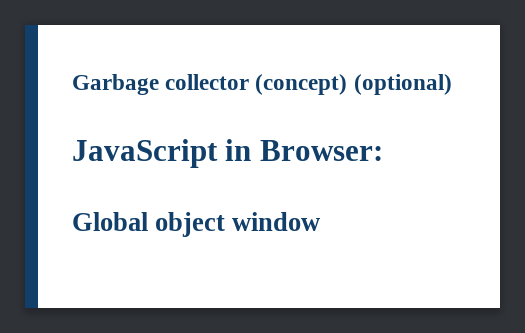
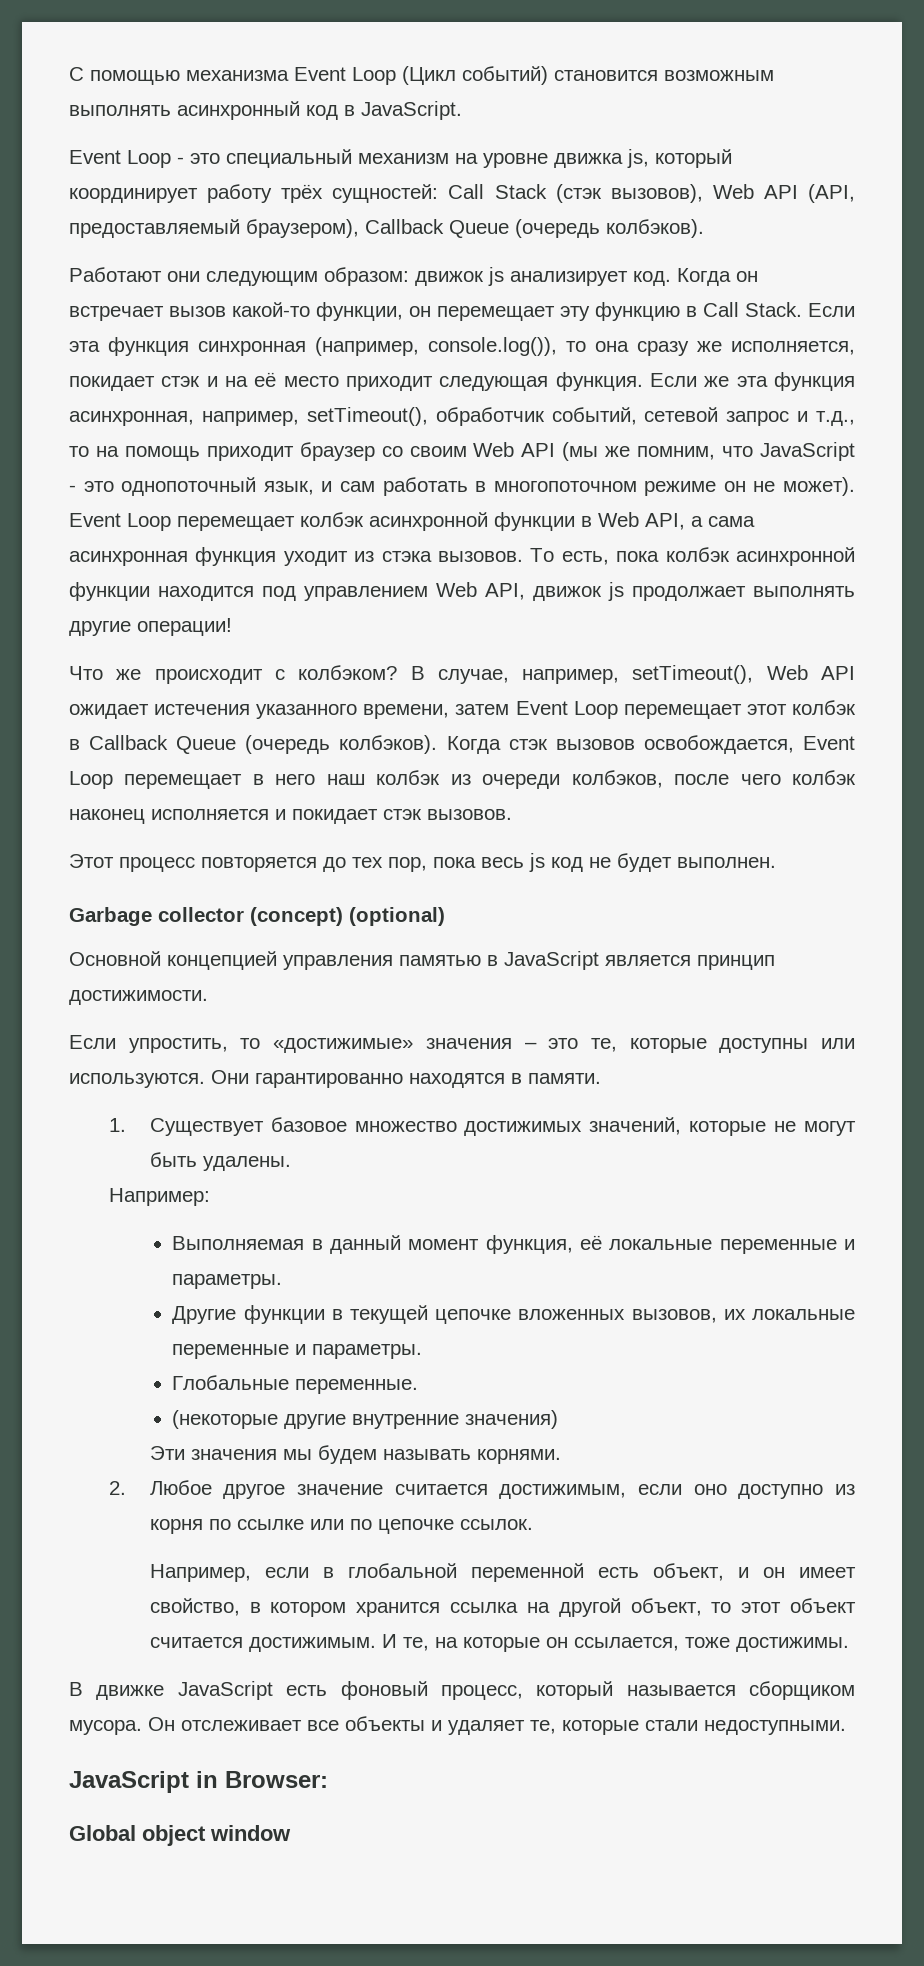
+ С помощью механизма Event Loop (Цикл событий) становится возможным выполнять асинхронный код в JavaScript.
+ Event Loop - это специальный механизм на уровне движка js, который координирует работу трёх сущностей: Call Stack (стэк вызовов), Web API (API, предоставляемый браузером), Callback Queue (очередь колбэков).
+ Работают они следующим образом: движок js анализирует код. Когда он встречает вызов какой-то функции, он перемещает эту функцию в Call Stack. Если эта функция синхронная (например, console.log()), то она сразу же исполняется, покидает стэк и на её место приходит следующая функция. Если же эта функция асинхронная, например, setTimeout(), обработчик событий, сетевой запрос и т.д., то на помощь приходит браузер со своим Web API (мы же помним, что JavaScript - это однопоточный язык, и сам работать в многопоточном режиме он не может). Event Loop перемещает колбэк асинхронной функции в Web API, а сама асинхронная функция уходит из стэка вызовов. То есть, пока колбэк асинхронной функции находится под управлением Web API, движок js продолжает выполнять другие операции!
+ Что же происходит с колбэком? В случае, например, setTimeout(), Web API ожидает истечения указанного времени, затем Event Loop перемещает этот колбэк в Callback Queue (очередь колбэков). Когда стэк вызовов освобождается, Event Loop перемещает в него наш колбэк из очереди колбэков, после чего колбэк наконец исполняется и покидает стэк вызовов.
+ Этот процесс повторяется до тех пор, пока весь js код не будет выполнен.
  Garbage collector (concept) (optional)
+ Основной концепцией управления памятью в JavaScript является принцип достижимости.
+ Если упростить, то «достижимые» значения – это те, которые доступны или используются. Они гарантированно находятся в памяти.
+ 1. Существует базовое множество достижимых значений, которые не могут быть удалены.
+ Например:
+ Выполняемая в данный момент функция, её локальные переменные и параметры.
+ Другие функции в текущей цепочке вложенных вызовов, их локальные переменные и параметры.
+ Глобальные переменные.
+ (некоторые другие внутренние значения)
+ Эти значения мы будем называть корнями.
+ 2. Любое другое значение считается достижимым, если оно доступно из корня по ссылке или по цепочке ссылок.
+ Например, если в глобальной переменной есть объект, и он имеет свойство, в котором хранится ссылка на другой объект, то этот объект считается достижимым. И те, на которые он ссылается, тоже достижимы.
+ В движке JavaScript есть фоновый процесс, который называется сборщиком мусора. Он отслеживает все объекты и удаляет те, которые стали недоступными.

